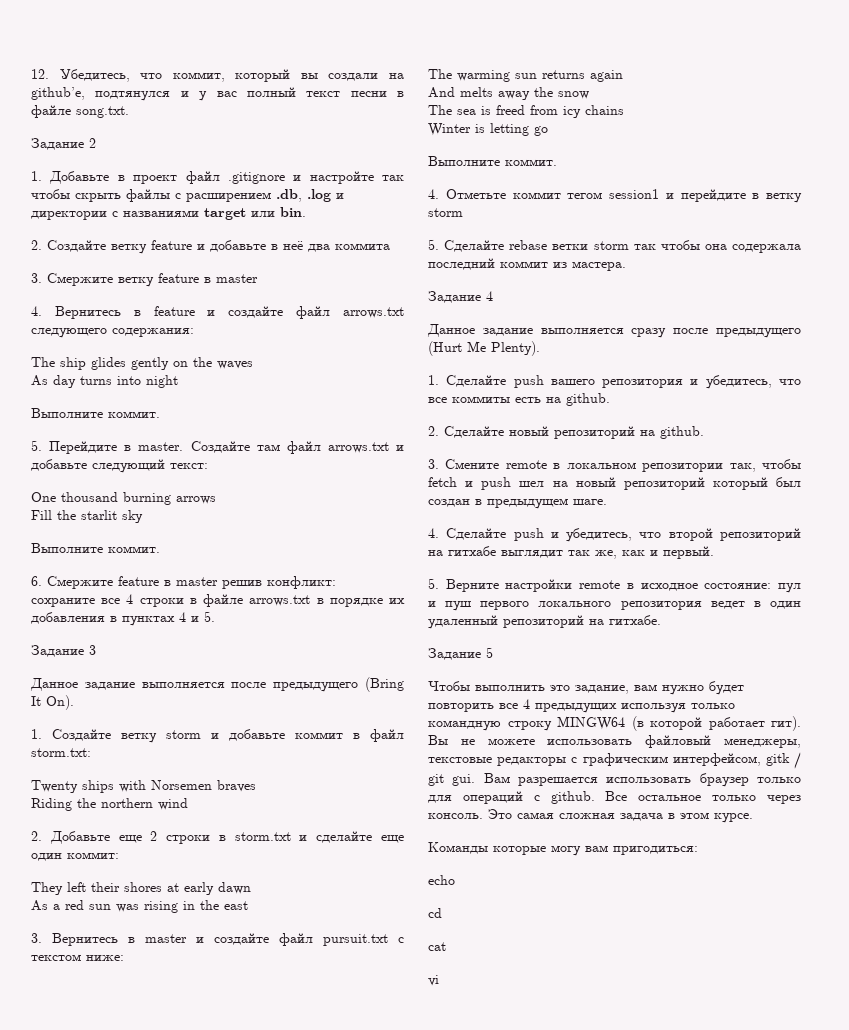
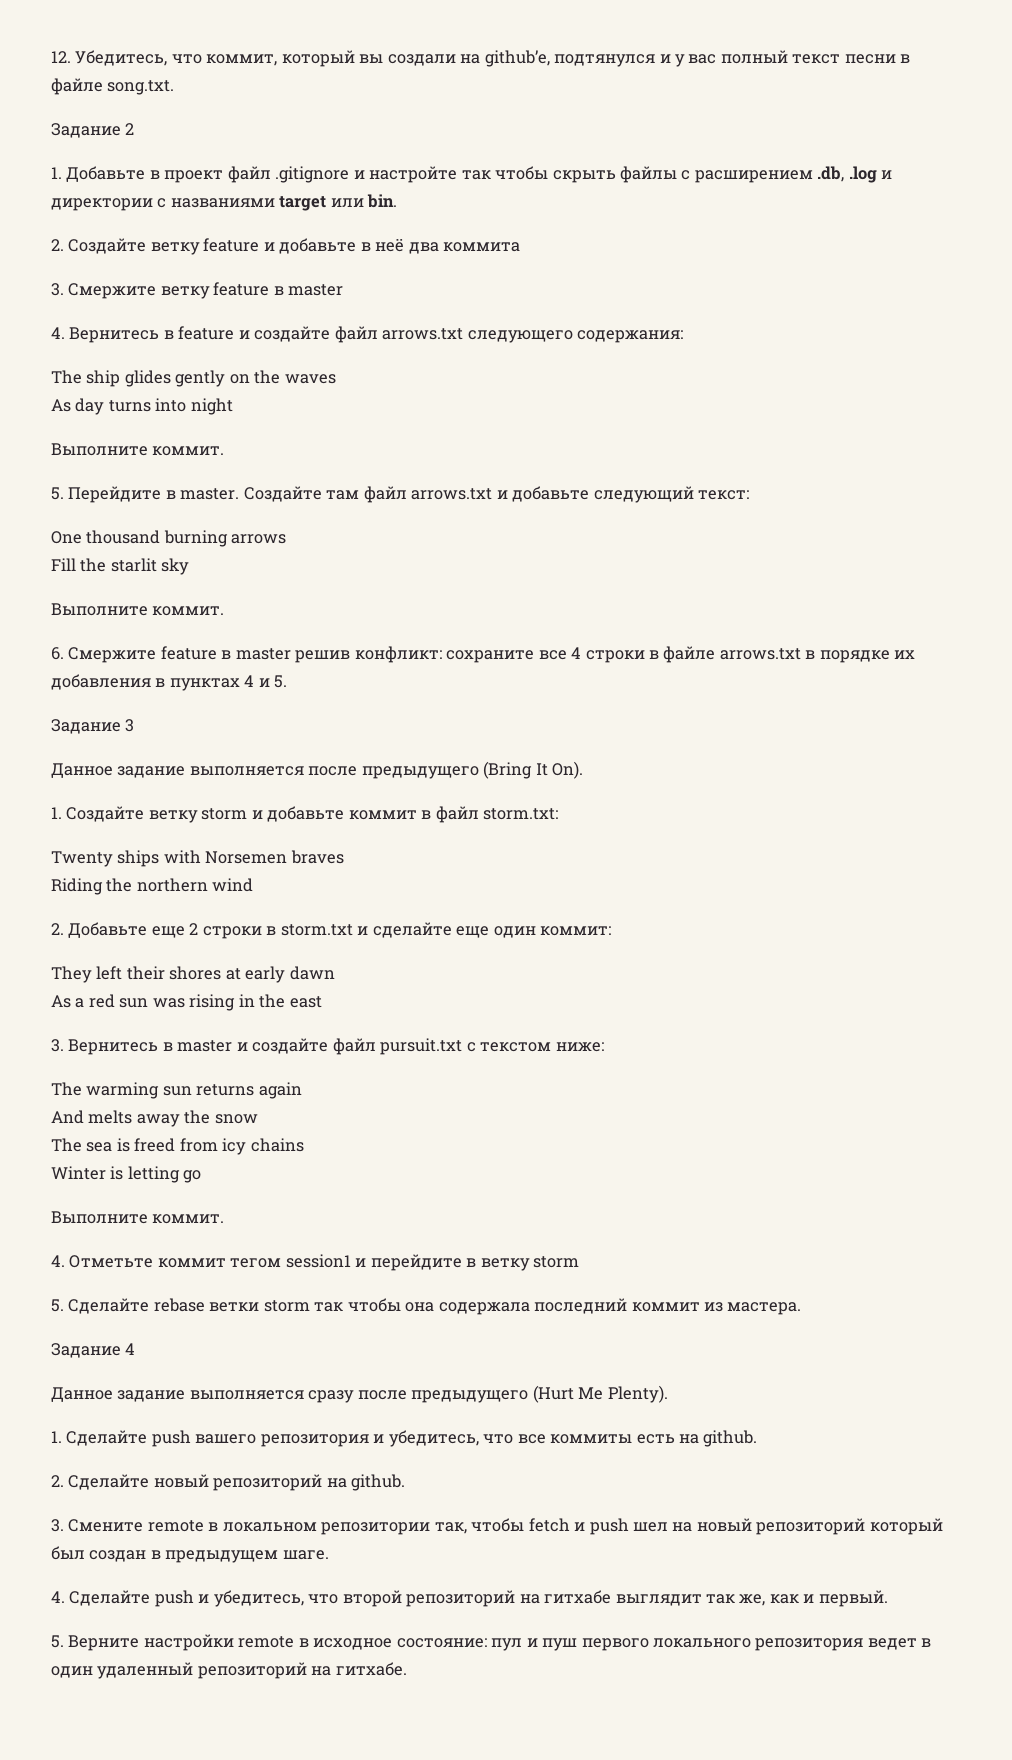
- Задание 5
- Чтобы выполнить это задание, вам нужно будет повторить все 4 предыдущих используя только командную строку MINGW64 (в которой работает гит). Вы не можете использовать файловый менеджеры, текстовые редакторы с графическим интерфейсом, gitk / git gui. Вам разрешается использовать браузер только для операций с github. Все остальное только через консоль. Это самая сложная задача в этом курсе.
- Команды которые могу вам пригодиться:
- echo
- cd
- cat
- vi

